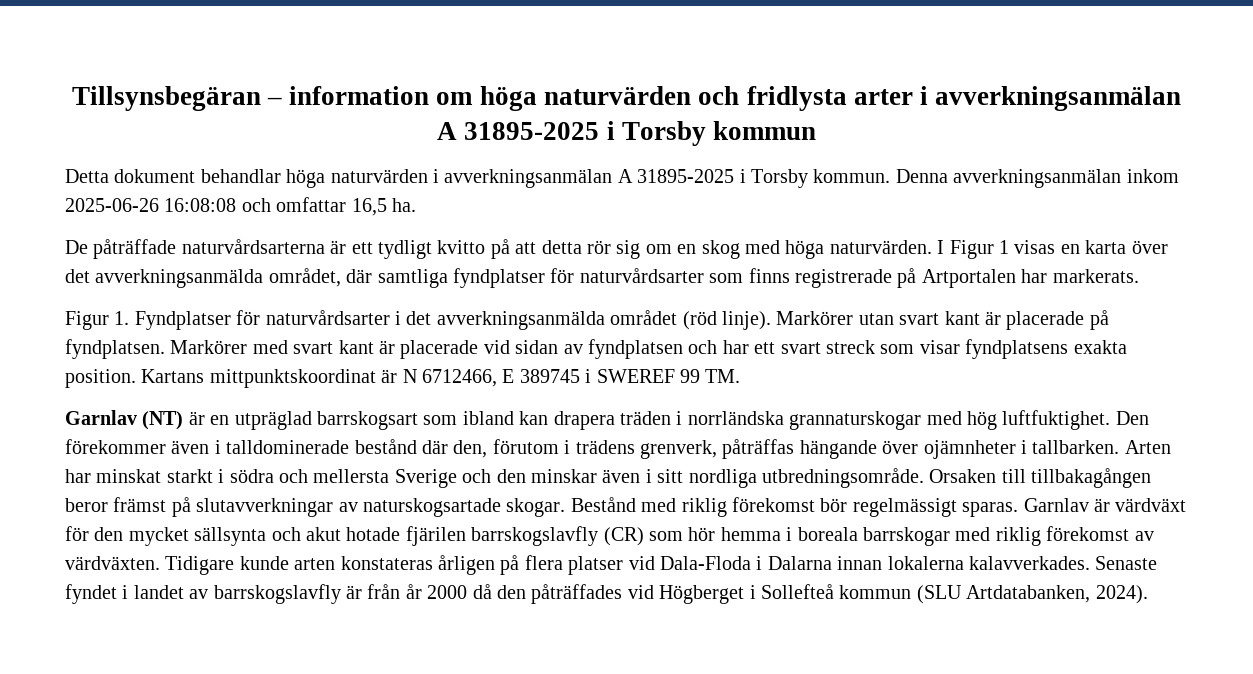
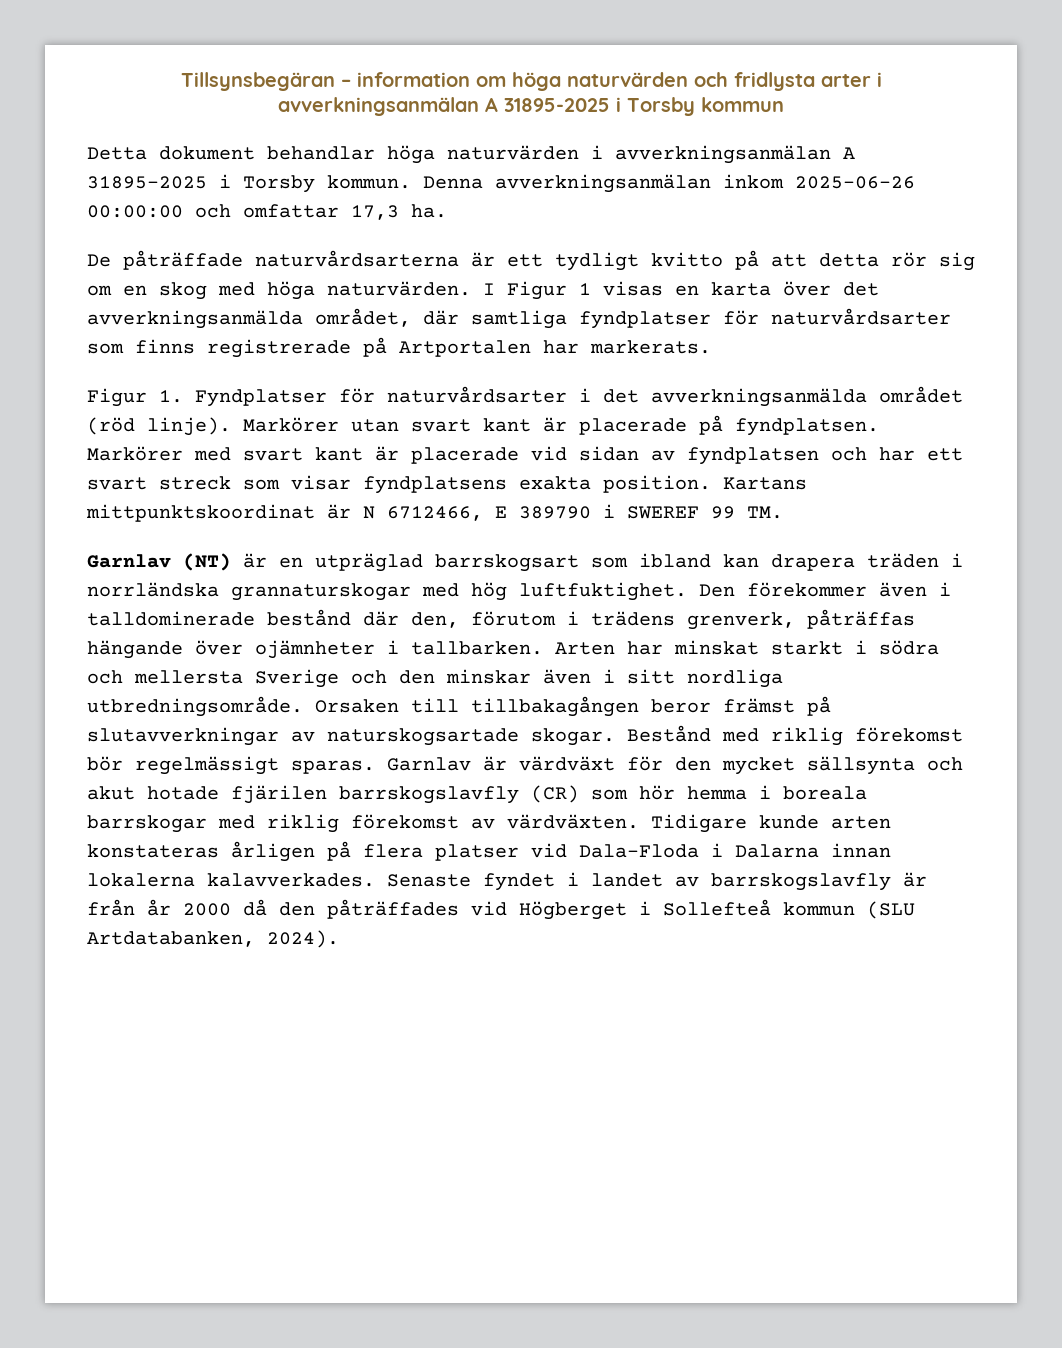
- Denna avverkningsanmälan inkom 2025-06-26 16:08:08 och omfattar 16,5 ha.
+ Denna avverkningsanmälan inkom 2025-06-26 00:00:00 och omfattar 17,3 ha.
- Kartans mittpunktskoordinat är N 6712466, E 389745 i SWEREF 99 TM.
+ Kartans mittpunktskoordinat är N 6712466, E 389790 i SWEREF 99 TM.

